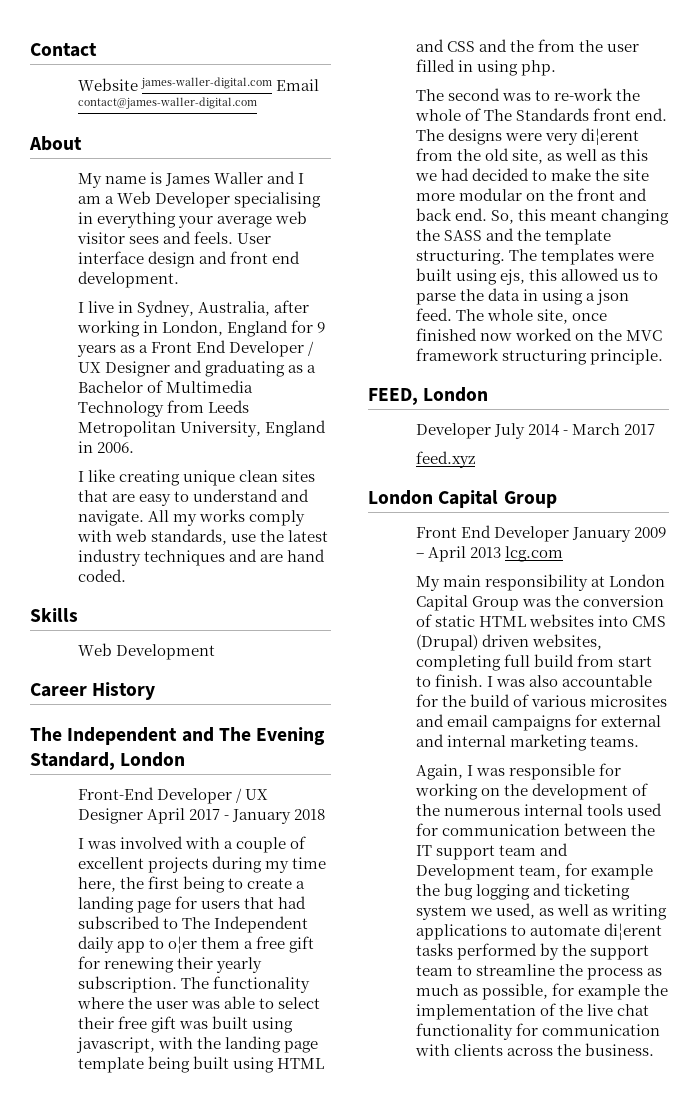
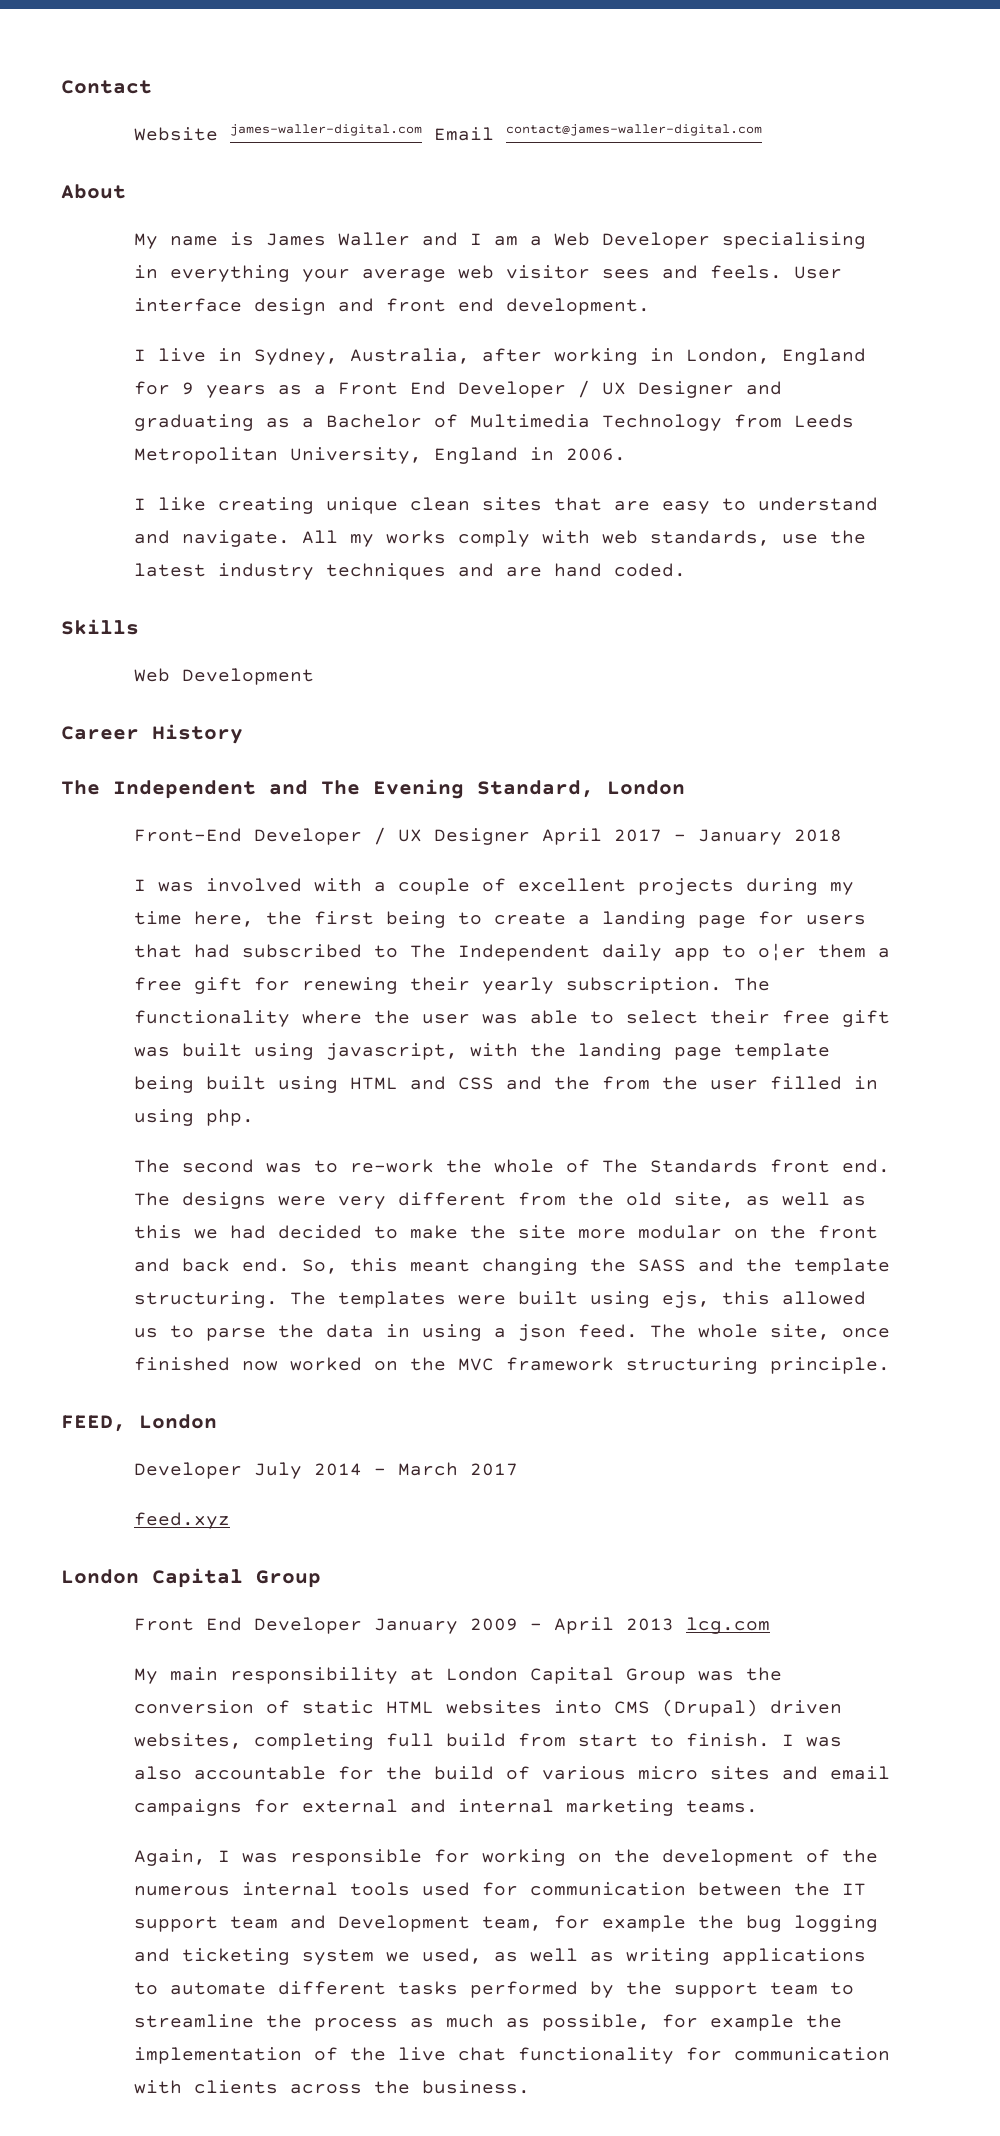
- The designs were very di¦erent from the old site, as well as this we had decided to make the site more modular on the front and back end.
+ The designs were very different from the old site, as well as this we had decided to make the site more modular on the front and back end.
- I was also accountable for the build of various microsites and email campaigns for external and internal marketing teams.
+ I was also accountable for the build of various micro sites and email campaigns for external and internal marketing teams.
- Again, I was responsible for working on the development of the numerous internal tools used for communication between the IT support team and Development team, for example the bug logging and ticketing system we used, as well as writing applications to automate di¦erent tasks performed by the support team to streamline the process as much as possible, for example the implementation of the live chat functionality for communication with clients across the business.
+ Again, I was responsible for working on the development of the numerous internal tools used for communication between the IT support team and Development team, for example the bug logging and ticketing system we used, as well as writing applications to automate different tasks performed by the support team to streamline the process as much as possible, for example the implementation of the live chat functionality for communication with clients across the business.

